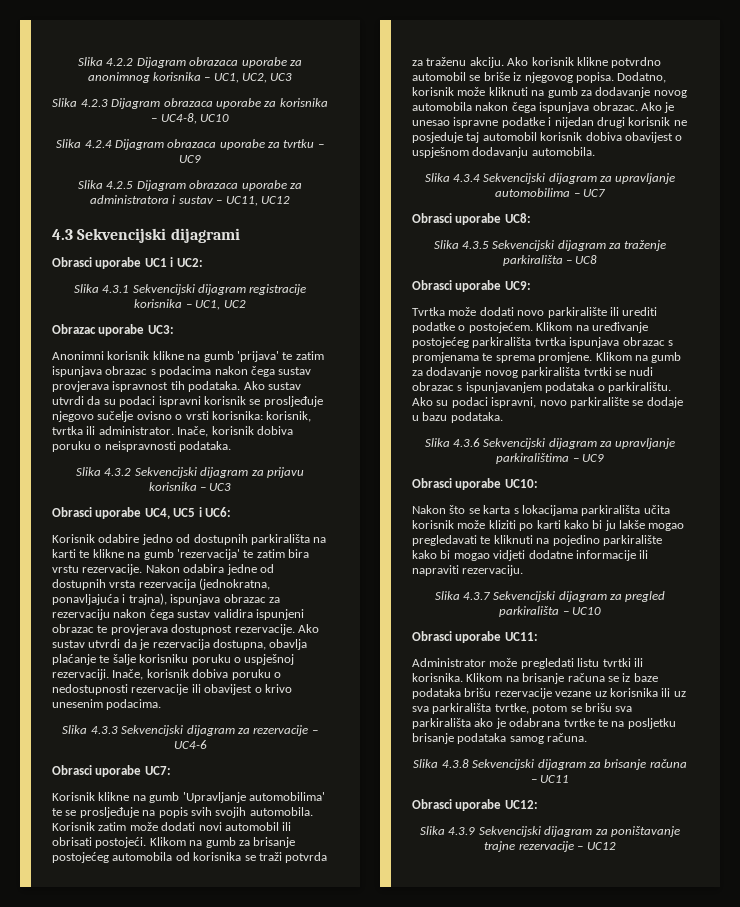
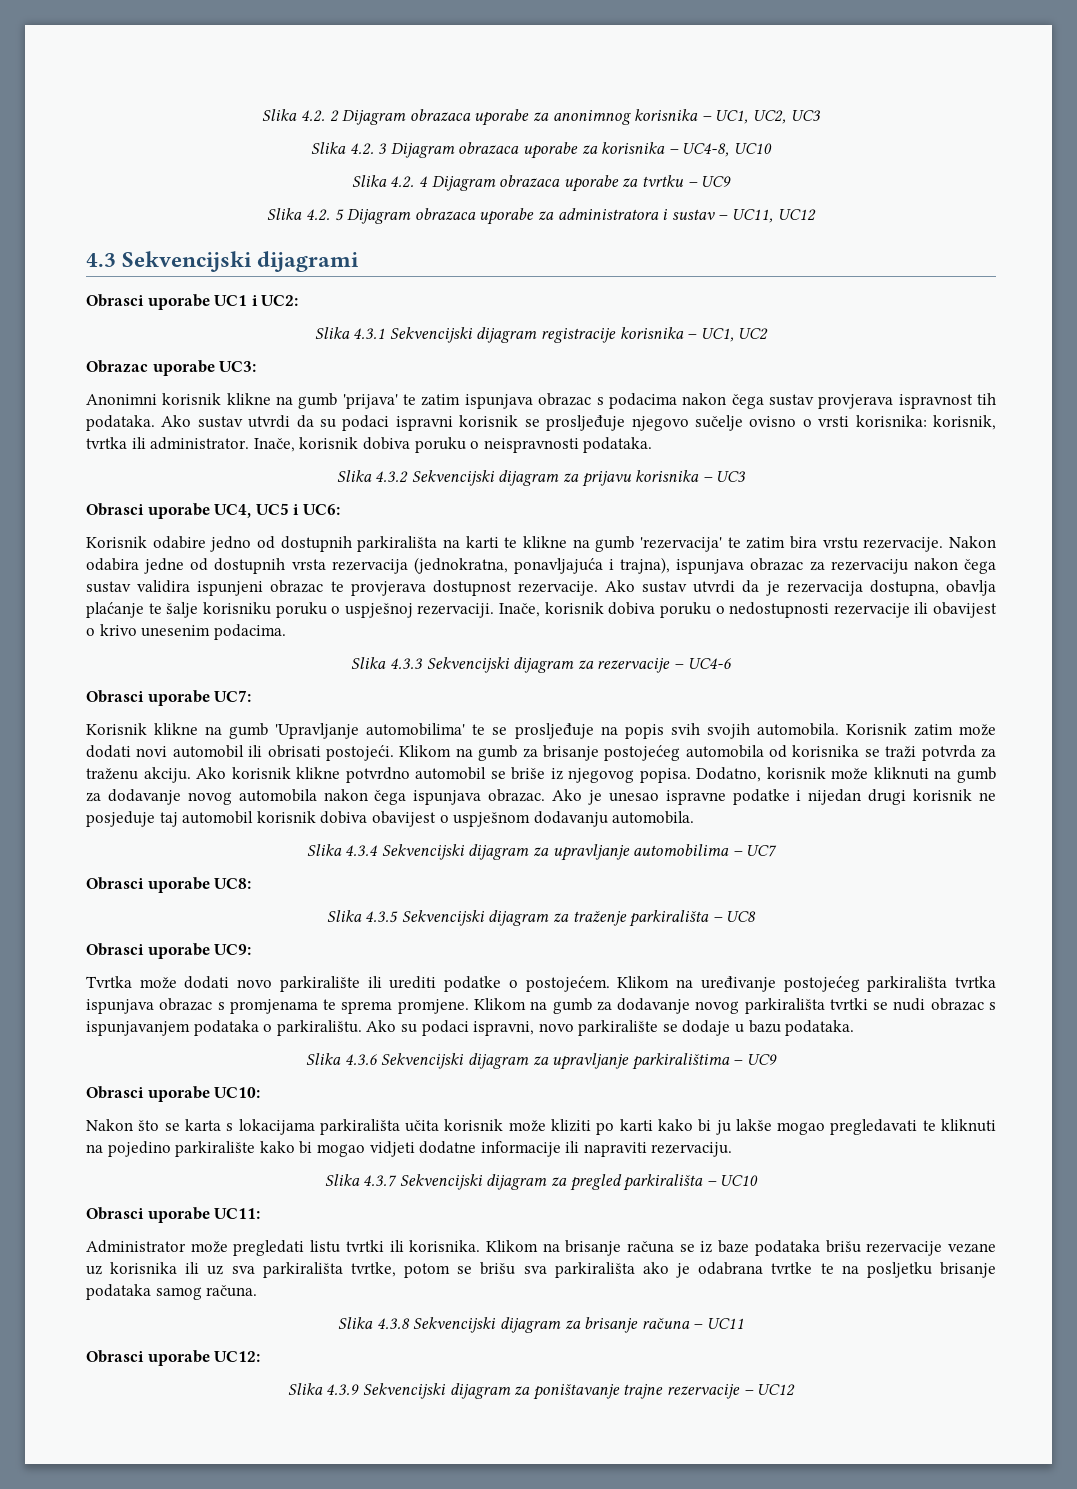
- Slika 4.2.2 Dijagram obrazaca uporabe za anonimnog korisnika – UC1, UC2, UC3
+ Slika 4.2. 2 Dijagram obrazaca uporabe za anonimnog korisnika – UC1, UC2, UC3
- Slika 4.2.3 Dijagram obrazaca uporabe za korisnika – UC4-8, UC10
+ Slika 4.2. 3 Dijagram obrazaca uporabe za korisnika – UC4-8, UC10
- Slika 4.2.4 Dijagram obrazaca uporabe za tvrtku – UC9
+ Slika 4.2. 4 Dijagram obrazaca uporabe za tvrtku – UC9
- Slika 4.2.5 Dijagram obrazaca uporabe za administratora i sustav – UC11, UC12
+ Slika 4.2. 5 Dijagram obrazaca uporabe za administratora i sustav – UC11, UC12

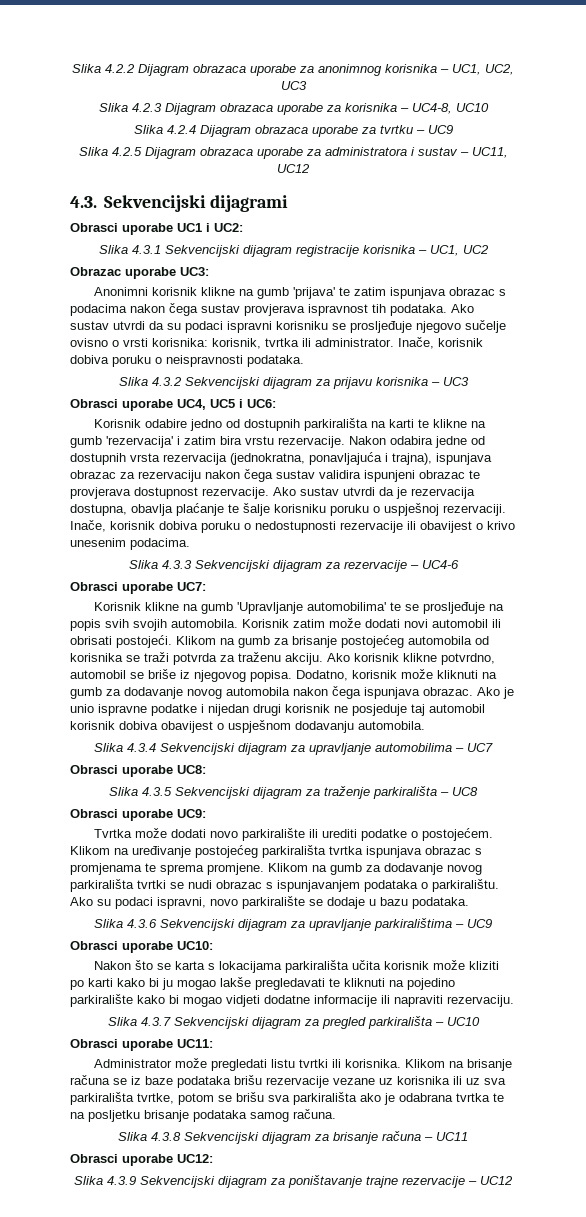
- Slika 4.2. 2 Dijagram obrazaca uporabe za anonimnog korisnika – UC1, UC2, UC3
+ Slika 4.2.2 Dijagram obrazaca uporabe za anonimnog korisnika – UC1, UC2, UC3
- Slika 4.2. 3 Dijagram obrazaca uporabe za korisnika – UC4-8, UC10
+ Slika 4.2.3 Dijagram obrazaca uporabe za korisnika – UC4-8, UC10
- Slika 4.2. 4 Dijagram obrazaca uporabe za tvrtku – UC9
+ Slika 4.2.4 Dijagram obrazaca uporabe za tvrtku – UC9
- Slika 4.2. 5 Dijagram obrazaca uporabe za administratora i sustav – UC11, UC12
+ Slika 4.2.5 Dijagram obrazaca uporabe za administratora i sustav – UC11, UC12
- 4.3 Sekvencijski dijagrami
+ 4.3. Sekvencijski dijagrami
- Ako sustav utvrdi da su podaci ispravni korisnik se prosljeđuje njegovo sučelje ovisno o vrsti korisnika: korisnik, tvrtka ili administrator.
+ Ako sustav utvrdi da su podaci ispravni korisniku se prosljeđuje njegovo sučelje ovisno o vrsti korisnika: korisnik, tvrtka ili administrator.
- Korisnik odabire jedno od dostupnih parkirališta na karti te klikne na gumb 'rezervacija' te zatim bira vrstu rezervacije.
+ Korisnik odabire jedno od dostupnih parkirališta na karti te klikne na gumb 'rezervacija' i zatim bira vrstu rezervacije.
- Ako korisnik klikne potvrdno automobil se briše iz njegovog popisa.
+ Ako korisnik klikne potvrdno, automobil se briše iz njegovog popisa.
- Ako je unesao ispravne podatke i nijedan drugi korisnik ne posjeduje taj automobil korisnik dobiva obavijest o uspješnom dodavanju automobila.
+ Ako je unio ispravne podatke i nijedan drugi korisnik ne posjeduje taj automobil korisnik dobiva obavijest o uspješnom dodavanju automobila.
- Nakon što se karta s lokacijama parkirališta učita korisnik može kliziti po karti kako bi ju lakše mogao pregledavati te kliknuti na pojedino parkiralište kako bi mogao vidjeti dodatne informacije ili napraviti rezervaciju.
+ Nakon što se karta s lokacijama parkirališta učita korisnik može kliziti po karti kako bi ju mogao lakše pregledavati te kliknuti na pojedino parkiralište kako bi mogao vidjeti dodatne informacije ili napraviti rezervaciju.
- Klikom na brisanje računa se iz baze podataka brišu rezervacije vezane uz korisnika ili uz sva parkirališta tvrtke, potom se brišu sva parkirališta ako je odabrana tvrtke te na posljetku brisanje podataka samog računa.
+ Klikom na brisanje računa se iz baze podataka brišu rezervacije vezane uz korisnika ili uz sva parkirališta tvrtke, potom se brišu sva parkirališta ako je odabrana tvrtka te na posljetku brisanje podataka samog računa.

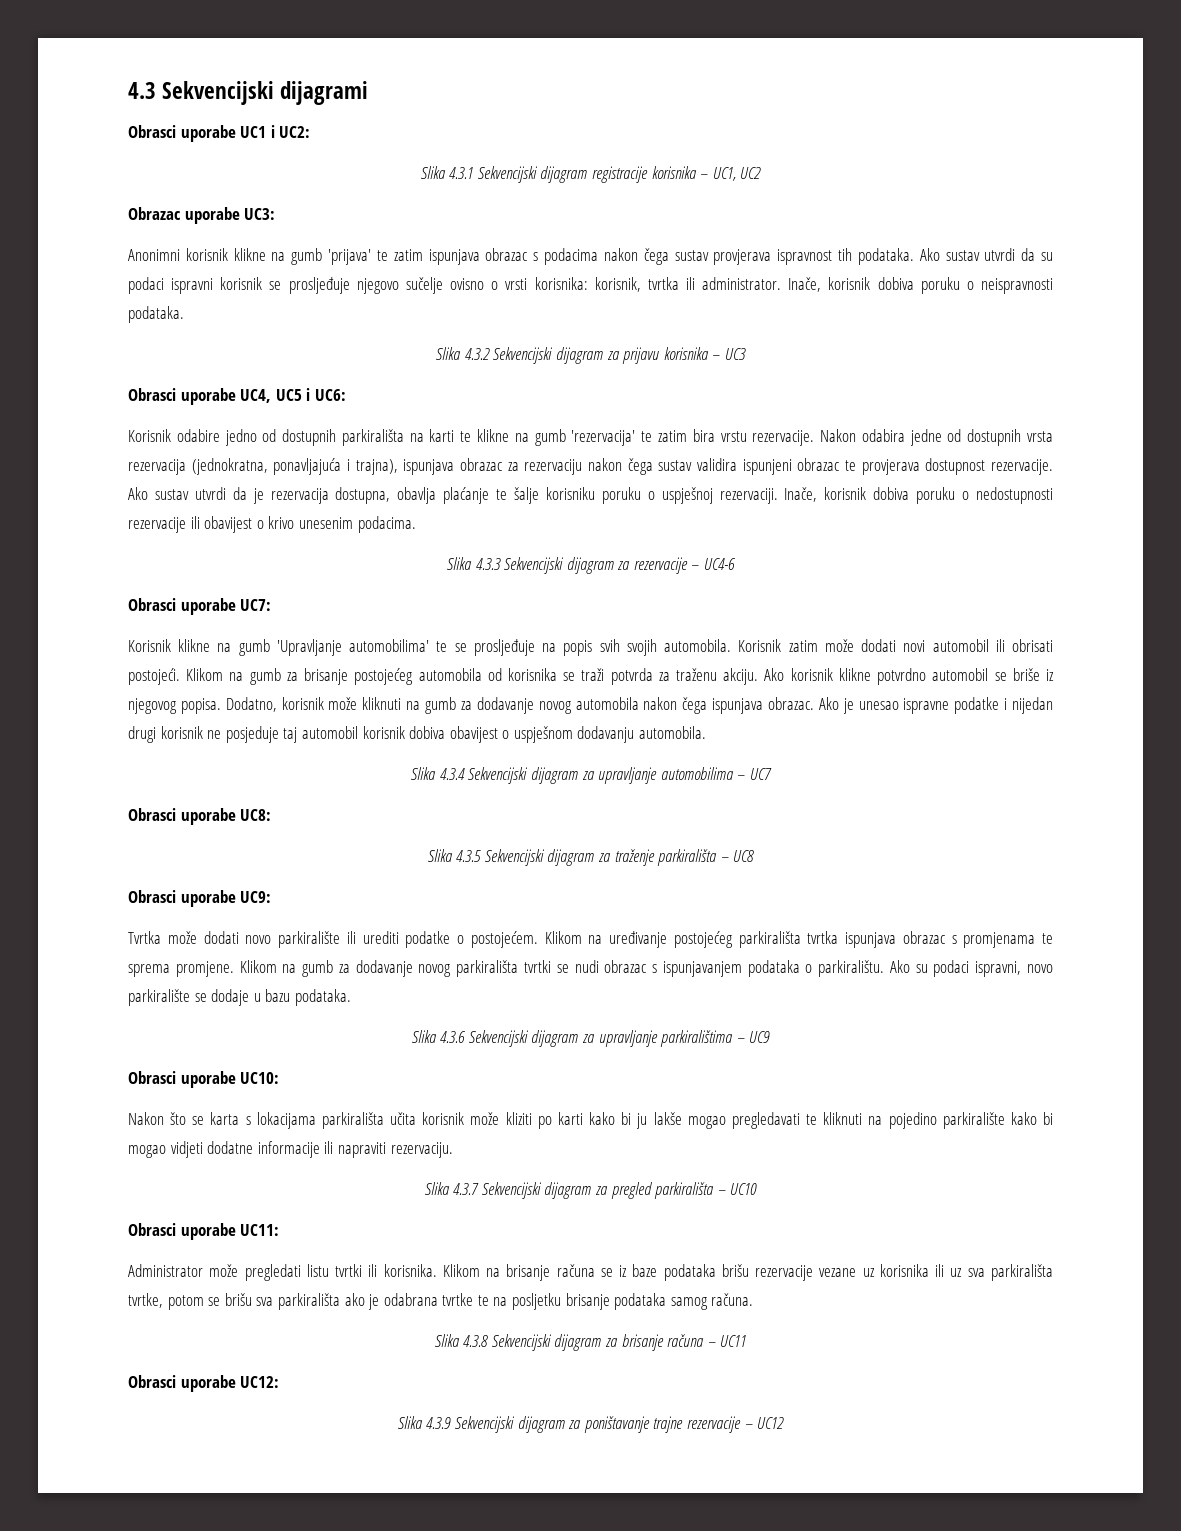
- Slika 4.2.2 Dijagram obrazaca uporabe za anonimnog korisnika – UC1, UC2, UC3
- Slika 4.2.3 Dijagram obrazaca uporabe za korisnika – UC4-8, UC10
- Slika 4.2.4 Dijagram obrazaca uporabe za tvrtku – UC9
- Slika 4.2.5 Dijagram obrazaca uporabe za administratora i sustav – UC11, UC12
- 4.3. Sekvencijski dijagrami
+ 4.3 Sekvencijski dijagrami
- Ako sustav utvrdi da su podaci ispravni korisniku se prosljeđuje njegovo sučelje ovisno o vrsti korisnika: korisnik, tvrtka ili administrator.
+ Ako sustav utvrdi da su podaci ispravni korisnik se prosljeđuje njegovo sučelje ovisno o vrsti korisnika: korisnik, tvrtka ili administrator.
- Korisnik odabire jedno od dostupnih parkirališta na karti te klikne na gumb 'rezervacija' i zatim bira vrstu rezervacije.
+ Korisnik odabire jedno od dostupnih parkirališta na karti te klikne na gumb 'rezervacija' te zatim bira vrstu rezervacije.
- Ako korisnik klikne potvrdno, automobil se briše iz njegovog popisa.
+ Ako korisnik klikne potvrdno automobil se briše iz njegovog popisa.
- Ako je unio ispravne podatke i nijedan drugi korisnik ne posjeduje taj automobil korisnik dobiva obavijest o uspješnom dodavanju automobila.
+ Ako je unesao ispravne podatke i nijedan drugi korisnik ne posjeduje taj automobil korisnik dobiva obavijest o uspješnom dodavanju automobila.
- Nakon što se karta s lokacijama parkirališta učita korisnik može kliziti po karti kako bi ju mogao lakše pregledavati te kliknuti na pojedino parkiralište kako bi mogao vidjeti dodatne informacije ili napraviti rezervaciju.
+ Nakon što se karta s lokacijama parkirališta učita korisnik može kliziti po karti kako bi ju lakše mogao pregledavati te kliknuti na pojedino parkiralište kako bi mogao vidjeti dodatne informacije ili napraviti rezervaciju.
- Klikom na brisanje računa se iz baze podataka brišu rezervacije vezane uz korisnika ili uz sva parkirališta tvrtke, potom se brišu sva parkirališta ako je odabrana tvrtka te na posljetku brisanje podataka samog računa.
+ Klikom na brisanje računa se iz baze podataka brišu rezervacije vezane uz korisnika ili uz sva parkirališta tvrtke, potom se brišu sva parkirališta ako je odabrana tvrtke te na posljetku brisanje podataka samog računa.

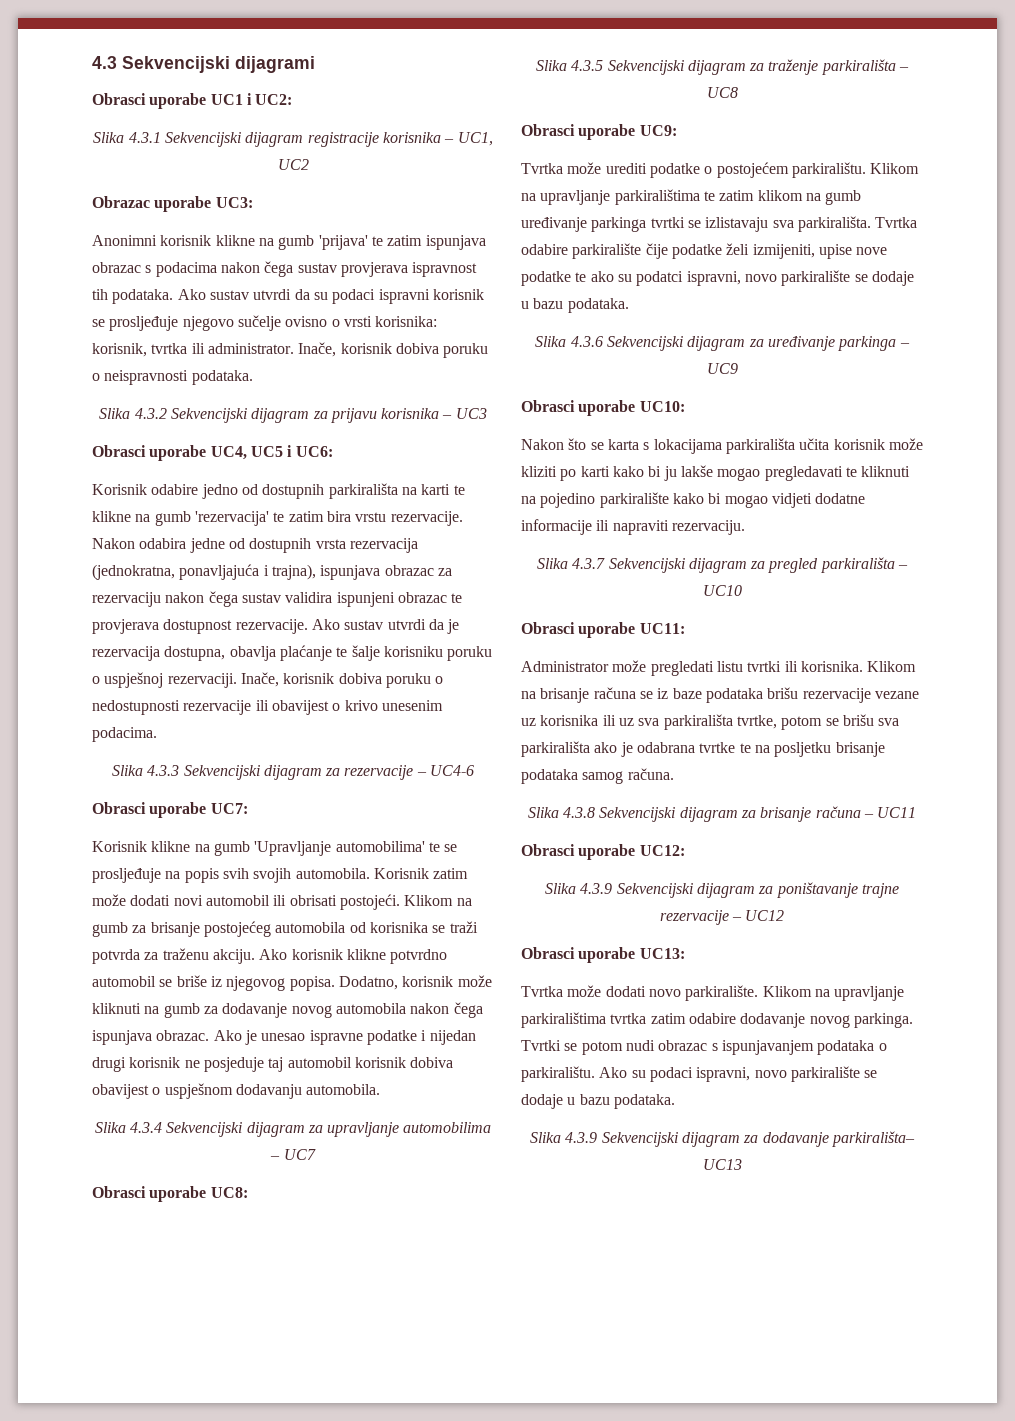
- Tvrtka može dodati novo parkiralište ili urediti podatke o postojećem. Klikom na uređivanje postojećeg parkirališta tvrtka ispunjava obrazac s promjenama te sprema promjene. Klikom na gumb za dodavanje novog parkirališta tvrtki se nudi obrazac s ispunjavanjem podataka o parkiralištu. Ako su podaci ispravni, novo parkiralište se dodaje u bazu podataka.
+ Tvrtka može urediti podatke o postojećem parkiralištu. Klikom na upravljanje parkiralištima te zatim klikom na gumb uređivanje parkinga tvrtki se izlistavaju sva parkirališta. Tvrtka odabire parkiralište čije podatke želi izmijeniti, upise nove podatke te ako su podatci ispravni, novo parkiralište se dodaje u bazu podataka.
- Slika 4.3.6 Sekvencijski dijagram za upravljanje parkiralištima – UC9
+ Slika 4.3.6 Sekvencijski dijagram za uređivanje parkinga – UC9
+ Obrasci uporabe UC13:
+ Tvrtka može dodati novo parkiralište. Klikom na upravljanje parkiralištima tvrtka zatim odabire dodavanje novog parkinga. Tvrtki se potom nudi obrazac s ispunjavanjem podataka o parkiralištu. Ako su podaci ispravni, novo parkiralište se dodaje u bazu podataka.
+ Slika 4.3.9 Sekvencijski dijagram za dodavanje parkirališta– UC13

